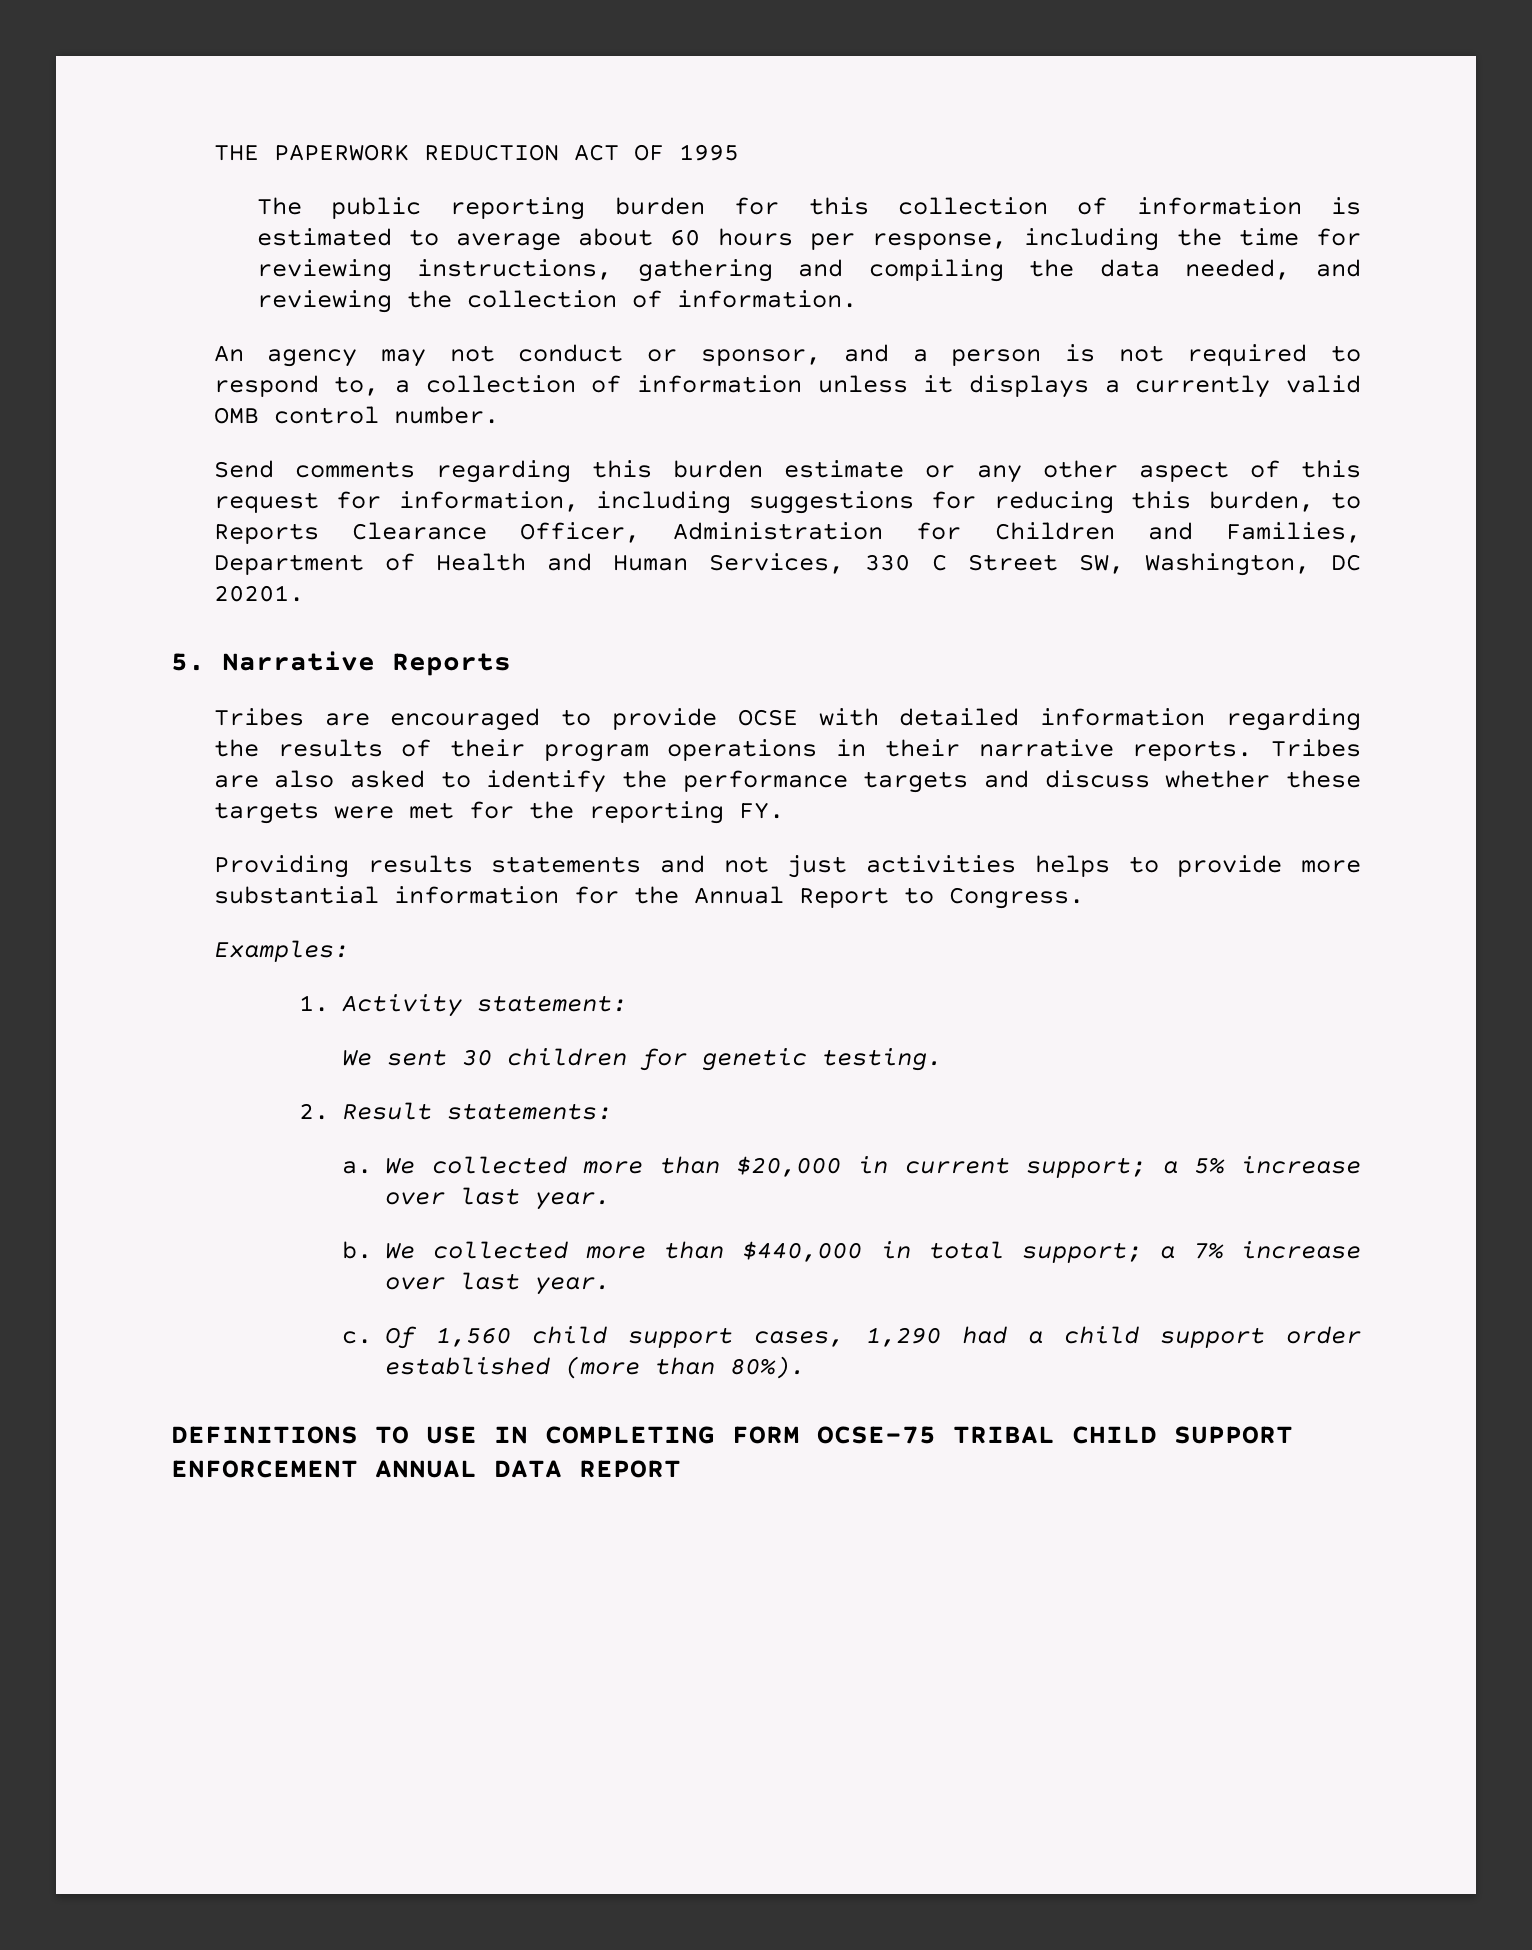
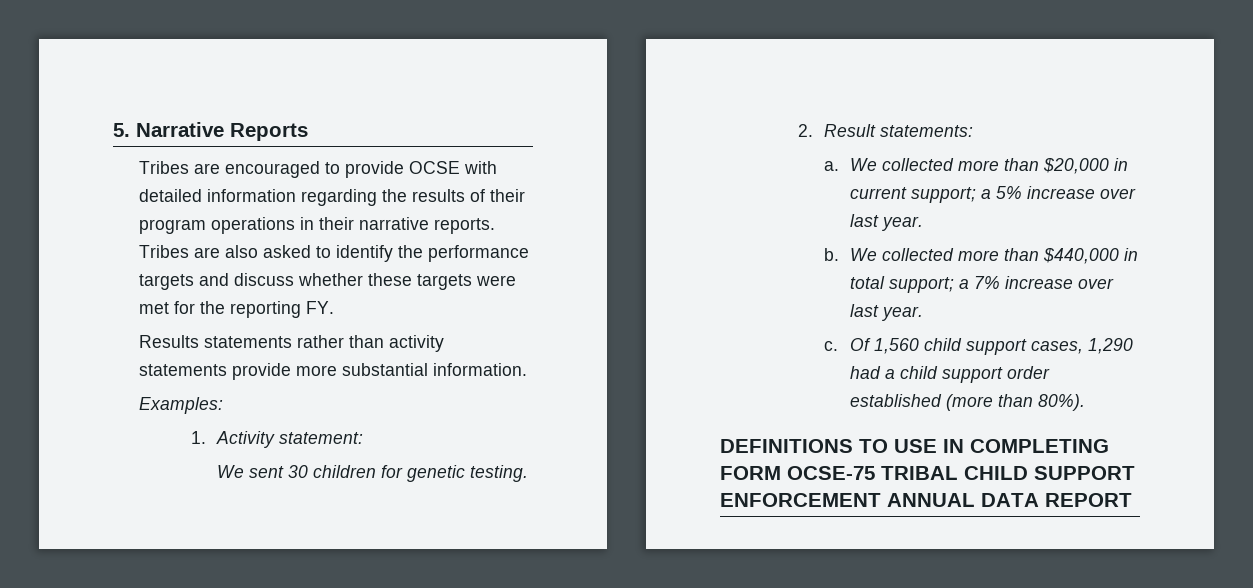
- THE PAPERWORK REDUCTION ACT OF 1995
- The public reporting burden for this collection of information is estimated to average about 60 hours per response, including the time for reviewing instructions, gathering and compiling the data needed, and reviewing the collection of information.
- An agency may not conduct or sponsor, and a person is not required to respond to, a collection of information unless it displays a currently valid OMB control number.
- Send comments regarding this burden estimate or any other aspect of this request for information, including suggestions for reducing this burden, to Reports Clearance Officer, Administration for Children and Families, Department of Health and Human Services, 330 C Street SW, Washington, DC 20201.
- Providing results statements and not just activities helps to provide more substantial information for the Annual Report to Congress.
+ Results statements rather than activity statements provide more substantial information.

